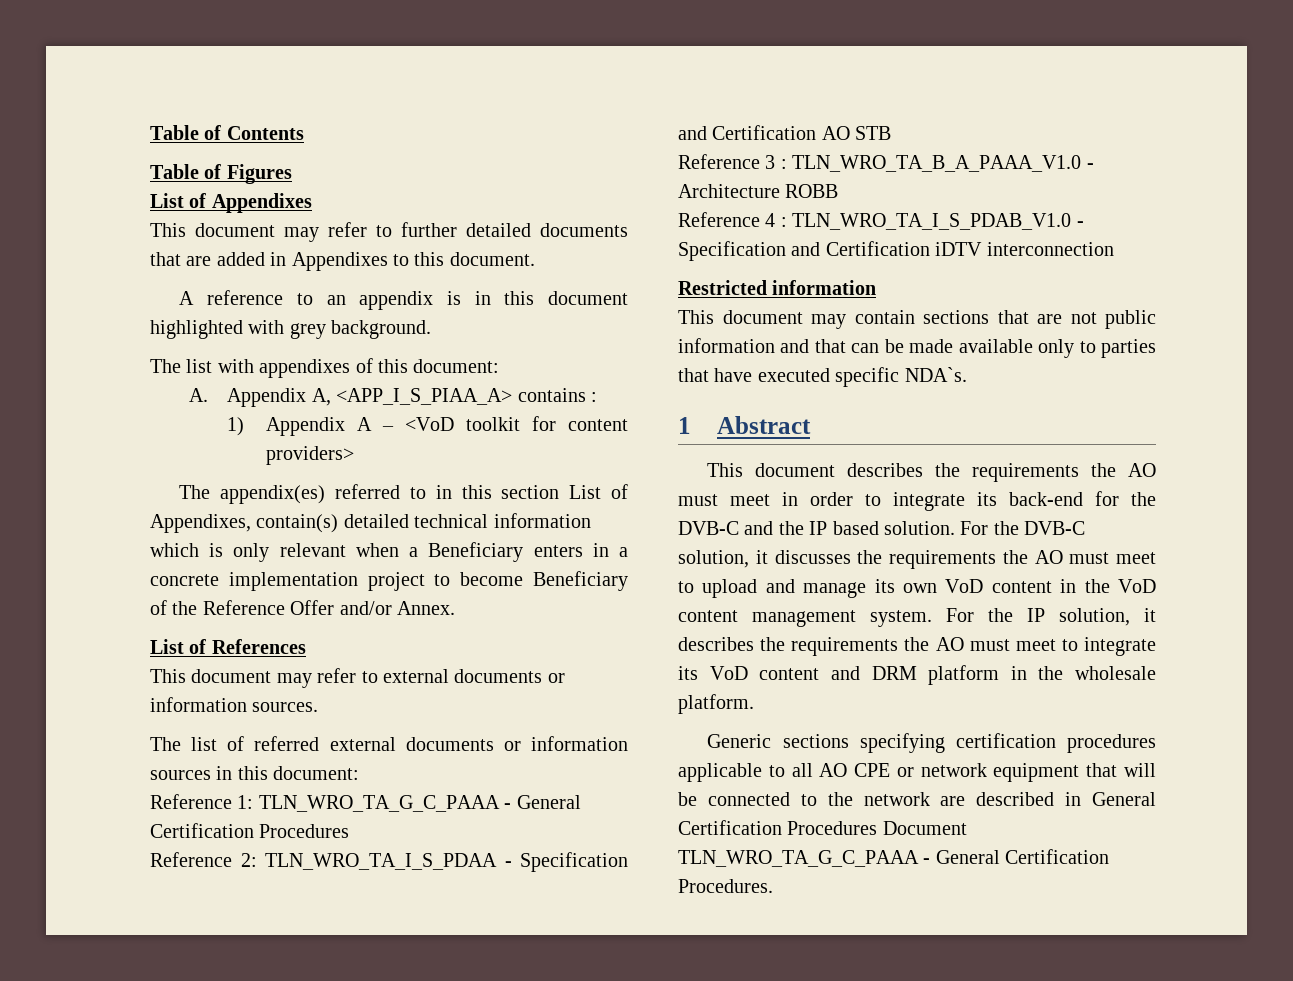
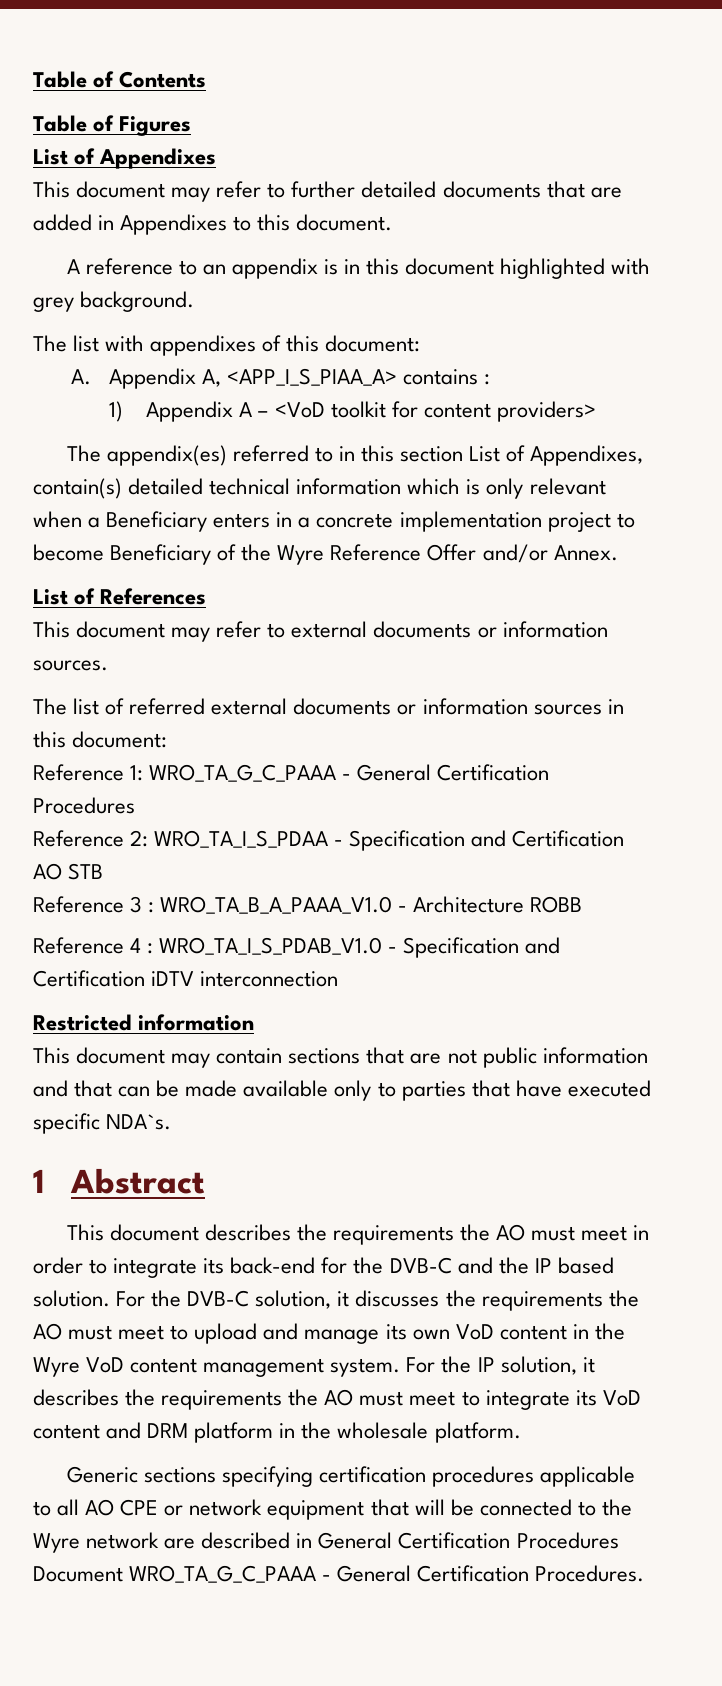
- The appendix(es) referred to in this section List of Appendixes, contain(s) detailed technical information which is only relevant when a Beneficiary enters in a concrete implementation project to become Beneficiary of the Reference Offer and/or Annex.
+ The appendix(es) referred to in this section List of Appendixes, contain(s) detailed technical information which is only relevant when a Beneficiary enters in a concrete implementation project to become Beneficiary of the Wyre Reference Offer and/or Annex.
- Reference 1: TLN_WRO_TA_G_C_PAAA - General Certification Procedures
+ Reference 1: WRO_TA_G_C_PAAA - General Certification Procedures
- Reference 2: TLN_WRO_TA_I_S_PDAA - Specification and Certification AO STB
+ Reference 2: WRO_TA_I_S_PDAA - Specification and Certification AO STB
- Reference 3 : TLN_WRO_TA_B_A_PAAA_V1.0 - Architecture ROBB
+ Reference 3 : WRO_TA_B_A_PAAA_V1.0 - Architecture ROBB
- Reference 4 : TLN_WRO_TA_I_S_PDAB_V1.0 - Specification and Certification iDTV interconnection
+ Reference 4 : WRO_TA_I_S_PDAB_V1.0 - Specification and Certification iDTV interconnection
- For the DVB-C solution, it discusses the requirements the AO must meet to upload and manage its own VoD content in the VoD content management system.
+ For the DVB-C solution, it discusses the requirements the AO must meet to upload and manage its own VoD content in the Wyre VoD content management system.
- Generic sections specifying certification procedures applicable to all AO CPE or network equipment that will be connected to the network are described in General Certification Procedures Document TLN_WRO_TA_G_C_PAAA - General Certification Procedures.
+ Generic sections specifying certification procedures applicable to all AO CPE or network equipment that will be connected to the Wyre network are described in General Certification Procedures Document WRO_TA_G_C_PAAA - General Certification Procedures.

